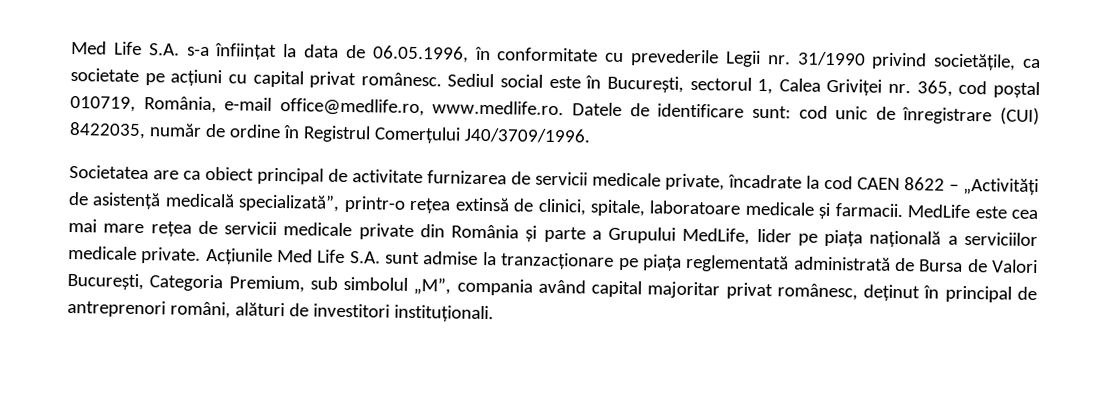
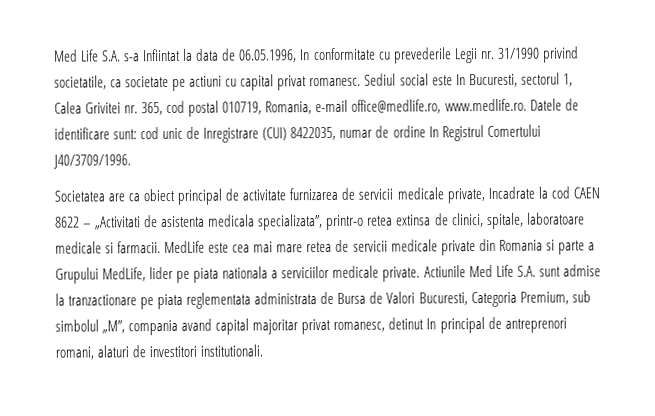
- Med Life S.A. s-a înființat la data de 06.05.1996, în conformitate cu prevederile Legii nr. 31/1990 privind societățile, ca societate pe acțiuni cu capital privat românesc.
+ Med Life S.A. s-a Infiintat la data de 06.05.1996, In conformitate cu prevederile Legii nr. 31/1990 privind societatile, ca societate pe actiuni cu capital privat romanesc.
- Sediul social este în București, sectorul 1, Calea Griviței nr. 365, cod poștal 010719, România, e-mail office@medlife.ro, www.medlife.ro. Datele de identificare sunt: cod unic de înregistrare (CUI) 8422035, număr de ordine în Registrul Comerțului J40/3709/1996.
+ Sediul social este In Bucuresti, sectorul 1, Calea Grivitei nr. 365, cod postal 010719, Romania, e-mail office@medlife.ro, www.medlife.ro. Datele de identificare sunt: cod unic de Inregistrare (CUI) 8422035, numar de ordine In Registrul Comertului J40/3709/1996.
- Societatea are ca obiect principal de activitate furnizarea de servicii medicale private, încadrate la cod CAEN 8622 – „Activități de asistență medicală specializată”, printr-o rețea extinsă de clinici, spitale, laboratoare medicale și farmacii.
+ Societatea are ca obiect principal de activitate furnizarea de servicii medicale private, Incadrate la cod CAEN 8622 – „Activitati de asistenta medicala specializata”, printr-o retea extinsa de clinici, spitale, laboratoare medicale si farmacii.
- MedLife este cea mai mare rețea de servicii medicale private din România și parte a Grupului MedLife, lider pe piața națională a serviciilor medicale private.
+ MedLife este cea mai mare retea de servicii medicale private din Romania si parte a Grupului MedLife, lider pe piata nationala a serviciilor medicale private.
- Acțiunile Med Life S.A. sunt admise la tranzacționare pe piața reglementată administrată de Bursa de Valori București, Categoria Premium, sub simbolul „M”, compania având capital majoritar privat românesc, deținut în principal de antreprenori români, alături de investitori instituționali.
+ Actiunile Med Life S.A. sunt admise la tranzactionare pe piata reglementata administrata de Bursa de Valori Bucuresti, Categoria Premium, sub simbolul „M”, compania avand capital majoritar privat romanesc, detinut In principal de antreprenori romani, alaturi de investitori institutionali.

